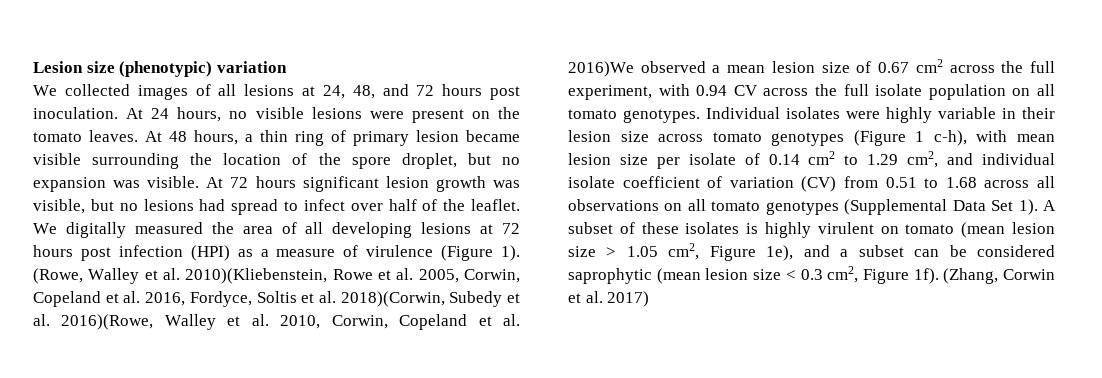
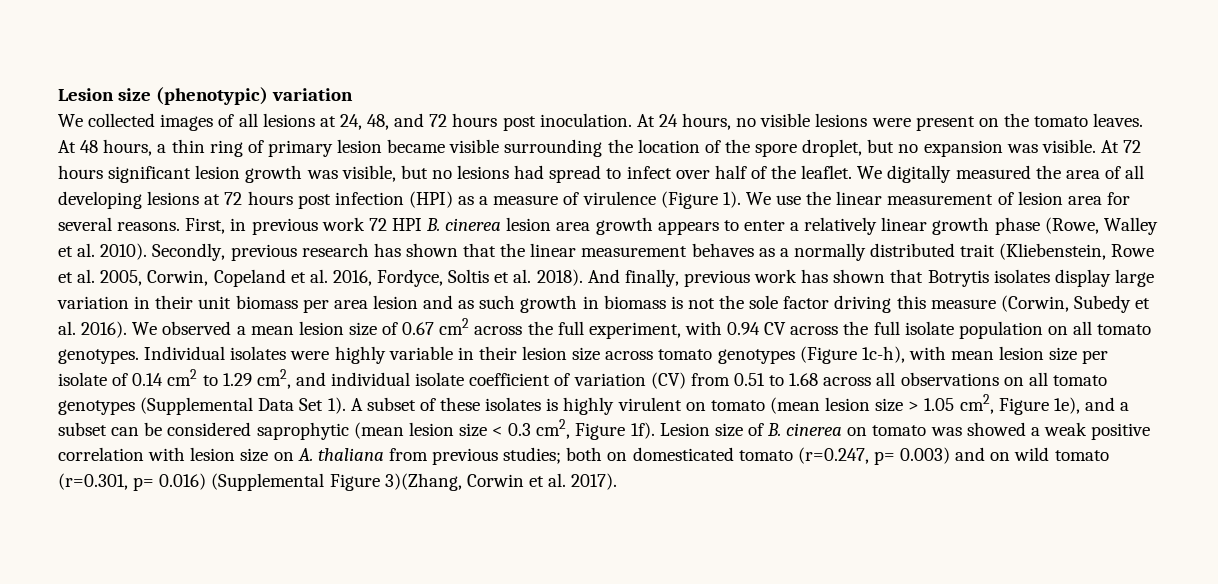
- (Rowe, Walley et al. 2010)(Kliebenstein, Rowe et al. 2005, Corwin, Copeland et al. 2016, Fordyce, Soltis et al. 2018)(Corwin, Subedy et al. 2016)(Rowe, Walley et al. 2010, Corwin, Copeland et al. 2016)We observed a mean lesion size of 0.67 cm2 across the full experiment, with 0.94 CV across the full isolate population on all tomato genotypes.
+ We use the linear measurement of lesion area for several reasons. First, in previous work 72 HPI B. cinerea lesion area growth appears to enter a relatively linear growth phase (Rowe, Walley et al. 2010). Secondly, previous research has shown that the linear measurement behaves as a normally distributed trait (Kliebenstein, Rowe et al. 2005, Corwin, Copeland et al. 2016, Fordyce, Soltis et al. 2018). And finally, previous work has shown that Botrytis isolates display large variation in their unit biomass per area lesion and as such growth in biomass is not the sole factor driving this measure (Corwin, Subedy et al. 2016). We observed a mean lesion size of 0.67 cm2 across the full experiment, with 0.94 CV across the full isolate population on all tomato genotypes.
- Individual isolates were highly variable in their lesion size across tomato genotypes (Figure 1 c-h), with mean lesion size per isolate of 0.14 cm2 to 1.29 cm2, and individual isolate coefficient of variation (CV) from 0.51 to 1.68 across all observations on all tomato genotypes (Supplemental Data Set 1).
+ Individual isolates were highly variable in their lesion size across tomato genotypes (Figure 1c-h), with mean lesion size per isolate of 0.14 cm2 to 1.29 cm2, and individual isolate coefficient of variation (CV) from 0.51 to 1.68 across all observations on all tomato genotypes (Supplemental Data Set 1).
- (Zhang, Corwin et al. 2017)
+ Lesion size of B. cinerea on tomato was showed a weak positive correlation with lesion size on A. thaliana from previous studies; both on domesticated tomato (r=0.247, p= 0.003) and on wild tomato (r=0.301, p= 0.016) (Supplemental Figure 3)(Zhang, Corwin et al. 2017).

